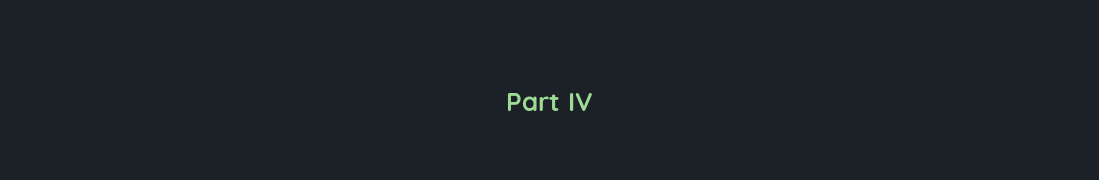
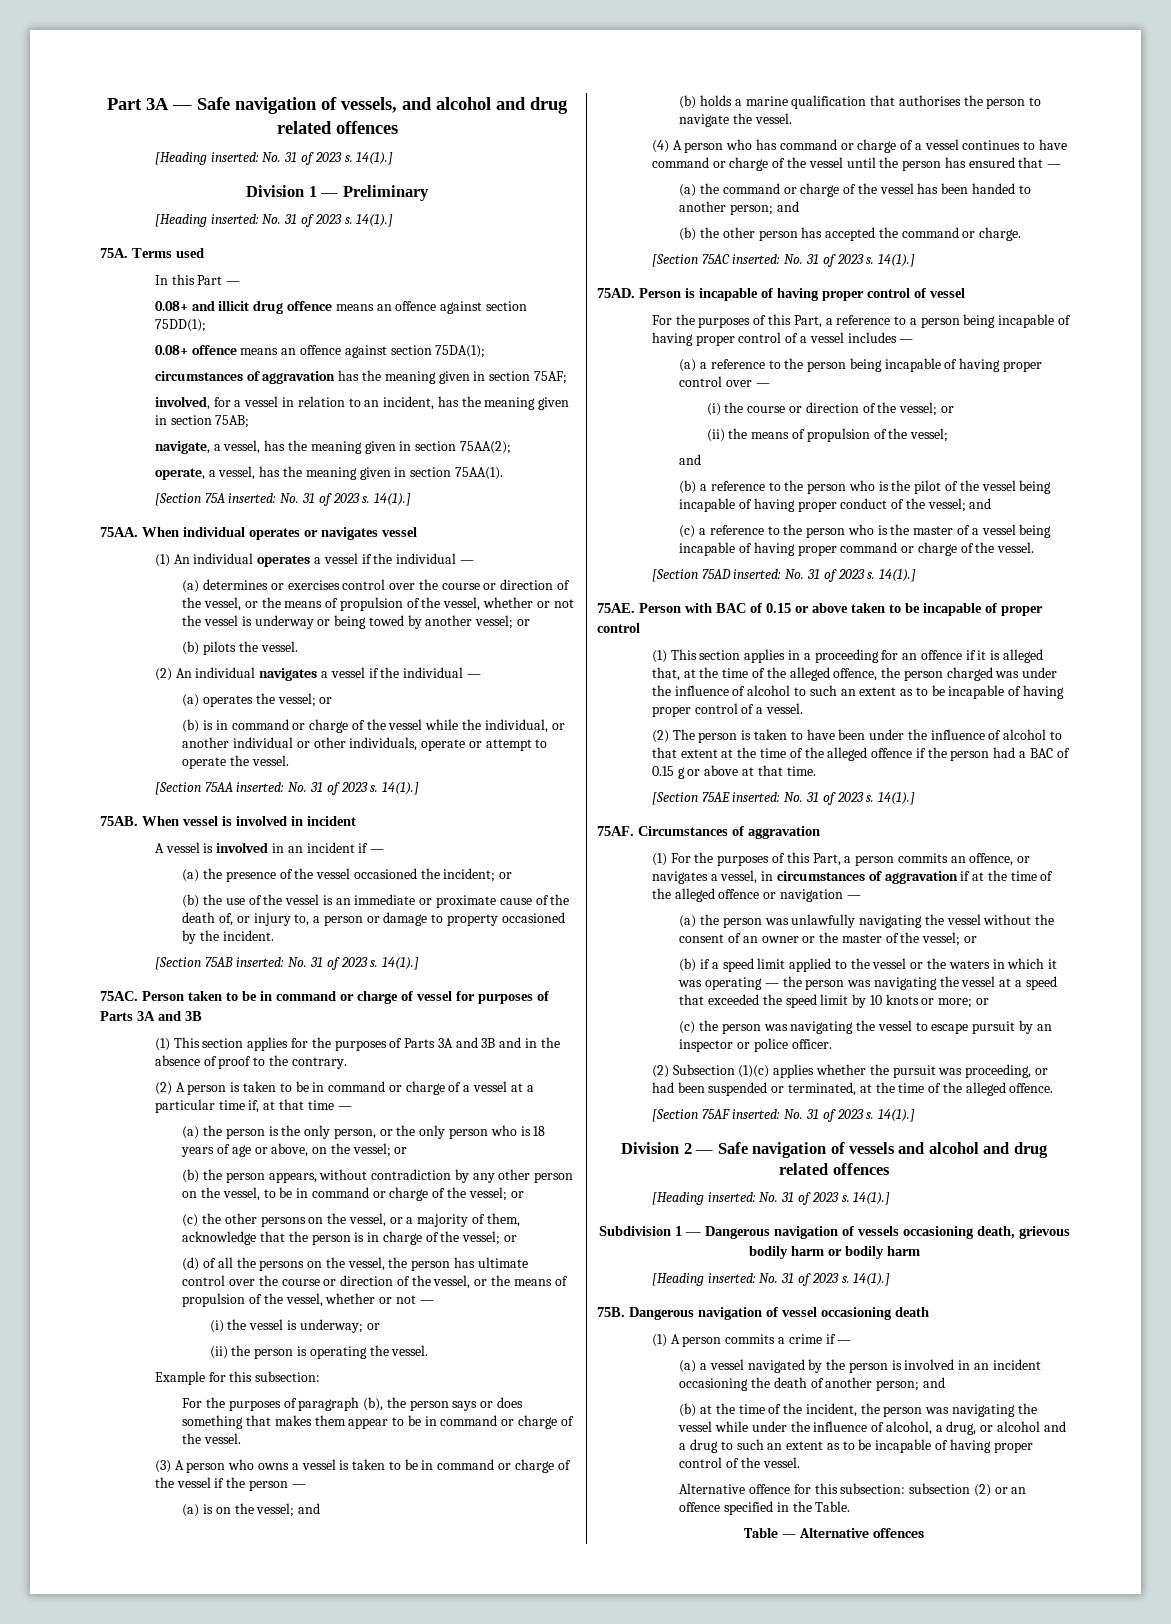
- Part IV
+ Part 3A — Safe navigation of vessels, and alcohol and drug related offences
+ [Heading inserted: No. 31 of 2023 s. 14(1).]
+ Division 1 — Preliminary
+ [Heading inserted: No. 31 of 2023 s. 14(1).]
+ 75A. Terms used
+ In this Part —
+ 0.08+ and illicit drug offence means an offence against section 75DD(1);
+ 0.08+ offence means an offence against section 75DA(1);
+ circumstances of aggravation has the meaning given in section 75AF;
+ involved, for a vessel in relation to an incident, has the meaning given in section 75AB;
+ navigate, a vessel, has the meaning given in section 75AA(2);
+ operate, a vessel, has the meaning given in section 75AA(1).
+ [Section 75A inserted: No. 31 of 2023 s. 14(1).]
+ 75AA. When individual operates or navigates vessel
+ (1) An individual operates a vessel if the individual —
+ (a) determines or exercises control over the course or direction of the vessel, or the means of propulsion of the vessel, whether or not the vessel is underway or being towed by another vessel; or
+ (b) pilots the vessel.
+ (2) An individual navigates a vessel if the individual —
+ (a) operates the vessel; or
+ (b) is in command or charge of the vessel while the individual, or another individual or other individuals, operate or attempt to operate the vessel.
+ [Section 75AA inserted: No. 31 of 2023 s. 14(1).]
+ 75AB. When vessel is involved in incident
+ A vessel is involved in an incident if —
+ (a) the presence of the vessel occasioned the incident; or
+ (b) the use of the vessel is an immediate or proximate cause of the death of, or injury to, a person or damage to property occasioned by the incident.
+ [Section 75AB inserted: No. 31 of 2023 s. 14(1).]
+ 75AC. Person taken to be in command or charge of vessel for purposes of Parts 3A and 3B
+ (1) This section applies for the purposes of Parts 3A and 3B and in the absence of proof to the contrary.
+ (2) A person is taken to be in command or charge of a vessel at a particular time if, at that time —
+ (a) the person is the only person, or the only person who is 18 years of age or above, on the vessel; or
+ (b) the person appears, without contradiction by any other person on the vessel, to be in command or charge of the vessel; or
+ (c) the other persons on the vessel, or a majority of them, acknowledge that the person is in charge of the vessel; or
+ (d) of all the persons on the vessel, the person has ultimate control over the course or direction of the vessel, or the means of propulsion of the vessel, whether or not —
+ (i) the vessel is underway; or
+ (ii) the person is operating the vessel.
+ Example for this subsection:
+ For the purposes of paragraph (b), the person says or does something that makes them appear to be in command or charge of the vessel.
+ (3) A person who owns a vessel is taken to be in command or charge of the vessel if the person —
+ (a) is on the vessel; and
+ (b) holds a marine qualification that authorises the person to navigate the vessel.
+ (4) A person who has command or charge of a vessel continues to have command or charge of the vessel until the person has ensured that —
+ (a) the command or charge of the vessel has been handed to another person; and
+ (b) the other person has accepted the command or charge.
+ [Section 75AC inserted: No. 31 of 2023 s. 14(1).]
+ 75AD. Person is incapable of having proper control of vessel
+ For the purposes of this Part, a reference to a person being incapable of having proper control of a vessel includes —
+ (a) a reference to the person being incapable of having proper control over —
+ (i) the course or direction of the vessel; or
+ (ii) the means of propulsion of the vessel;
+ and
+ (b) a reference to the person who is the pilot of the vessel being incapable of having proper conduct of the vessel; and
+ (c) a reference to the person who is the master of a vessel being incapable of having proper command or charge of the vessel.
+ [Section 75AD inserted: No. 31 of 2023 s. 14(1).]
+ 75AE. Person with BAC of 0.15 or above taken to be incapable of proper control
+ (1) This section applies in a proceeding for an offence if it is alleged that, at the time of the alleged offence, the person charged was under the influence of alcohol to such an extent as to be incapable of having proper control of a vessel.
+ (2) The person is taken to have been under the influence of alcohol to that extent at the time of the alleged offence if the person had a BAC of 0.15 g or above at that time.
+ [Section 75AE inserted: No. 31 of 2023 s. 14(1).]
+ 75AF. Circumstances of aggravation
+ (1) For the purposes of this Part, a person commits an offence, or navigates a vessel, in circumstances of aggravation if at the time of the alleged offence or navigation —
+ (a) the person was unlawfully navigating the vessel without the consent of an owner or the master of the vessel; or
+ (b) if a speed limit applied to the vessel or the waters in which it was operating — the person was navigating the vessel at a speed that exceeded the speed limit by 10 knots or more; or
+ (c) the person was navigating the vessel to escape pursuit by an inspector or police officer.
+ (2) Subsection (1)(c) applies whether the pursuit was proceeding, or had been suspended or terminated, at the time of the alleged offence.
+ [Section 75AF inserted: No. 31 of 2023 s. 14(1).]
+ Division 2 — Safe navigation of vessels and alcohol and drug related offences
+ [Heading inserted: No. 31 of 2023 s. 14(1).]
+ Subdivision 1 — Dangerous navigation of vessels occasioning death, grievous bodily harm or bodily harm
+ [Heading inserted: No. 31 of 2023 s. 14(1).]
+ 75B. Dangerous navigation of vessel occasioning death
+ (1) A person commits a crime if —
+ (a) a vessel navigated by the person is involved in an incident occasioning the death of another person; and
+ (b) at the time of the incident, the person was navigating the vessel while under the influence of alcohol, a drug, or alcohol and a drug to such an extent as to be incapable of having proper control of the vessel.
+ Alternative offence for this subsection: subsection (2) or an offence specified in the Table.
+ Table — Alternative offences

